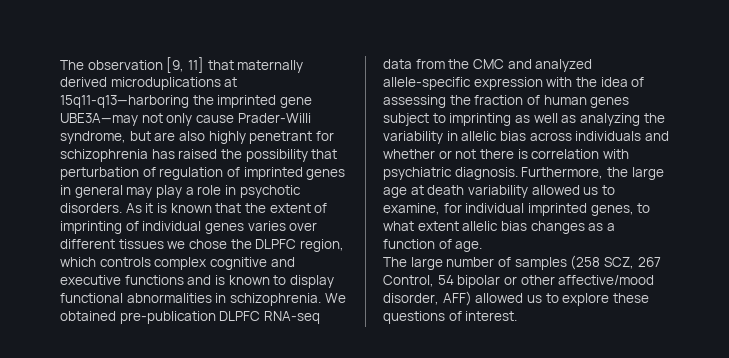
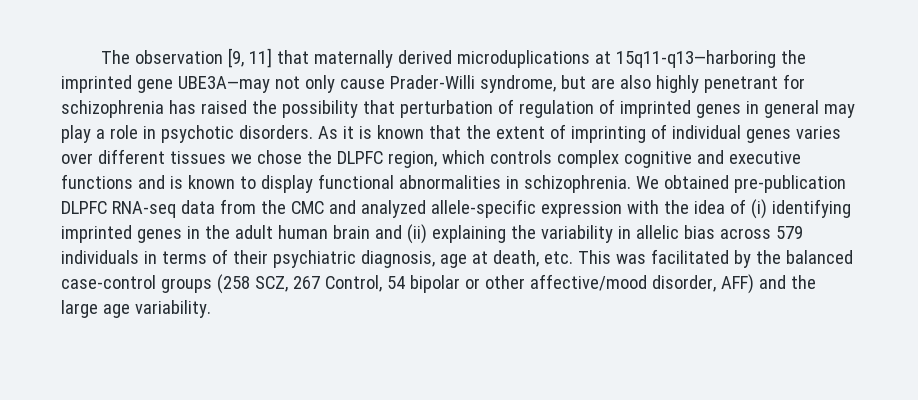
- We obtained pre-publication DLPFC RNA-seq data from the CMC and analyzed allele-specific expression with the idea of assessing the fraction of human genes subject to imprinting as well as analyzing the variability in allelic bias across individuals and whether or not there is correlation with psychiatric diagnosis. Furthermore, the large age at death variability allowed us to examine, for individual imprinted genes, to what extent allelic bias changes as a function of age.
- The large number of samples (258 SCZ, 267 Control, 54 bipolar or other affective/mood disorder, AFF) allowed us to explore these questions of interest.
+ We obtained pre-publication DLPFC RNA-seq data from the CMC and analyzed allele-specific expression with the idea of (i) identifying imprinted genes in the adult human brain and (ii) explaining the variability in allelic bias across 579 individuals in terms of their psychiatric diagnosis, age at death, etc. This was facilitated by the balanced case-control groups (258 SCZ, 267 Control, 54 bipolar or other affective/mood disorder, AFF) and the large age variability.

